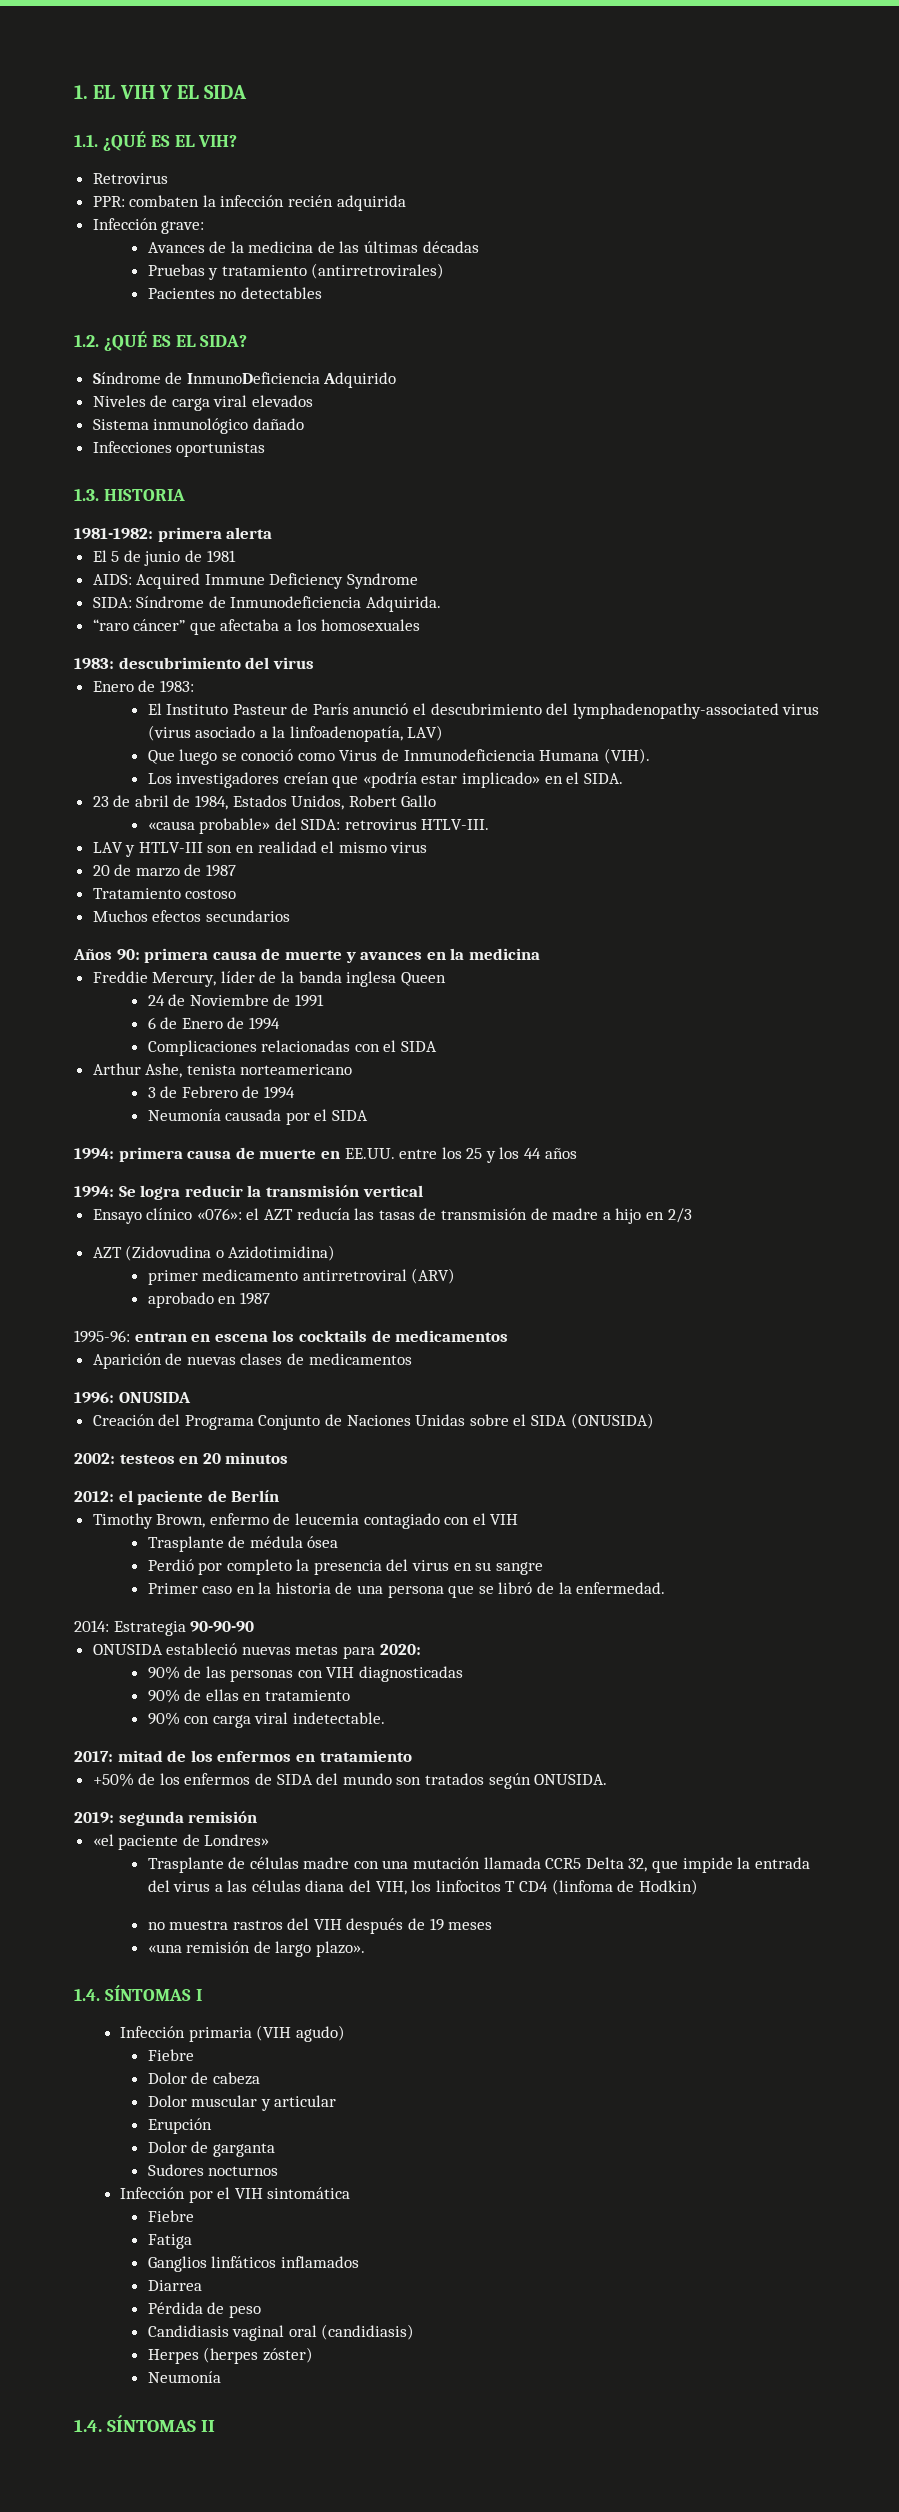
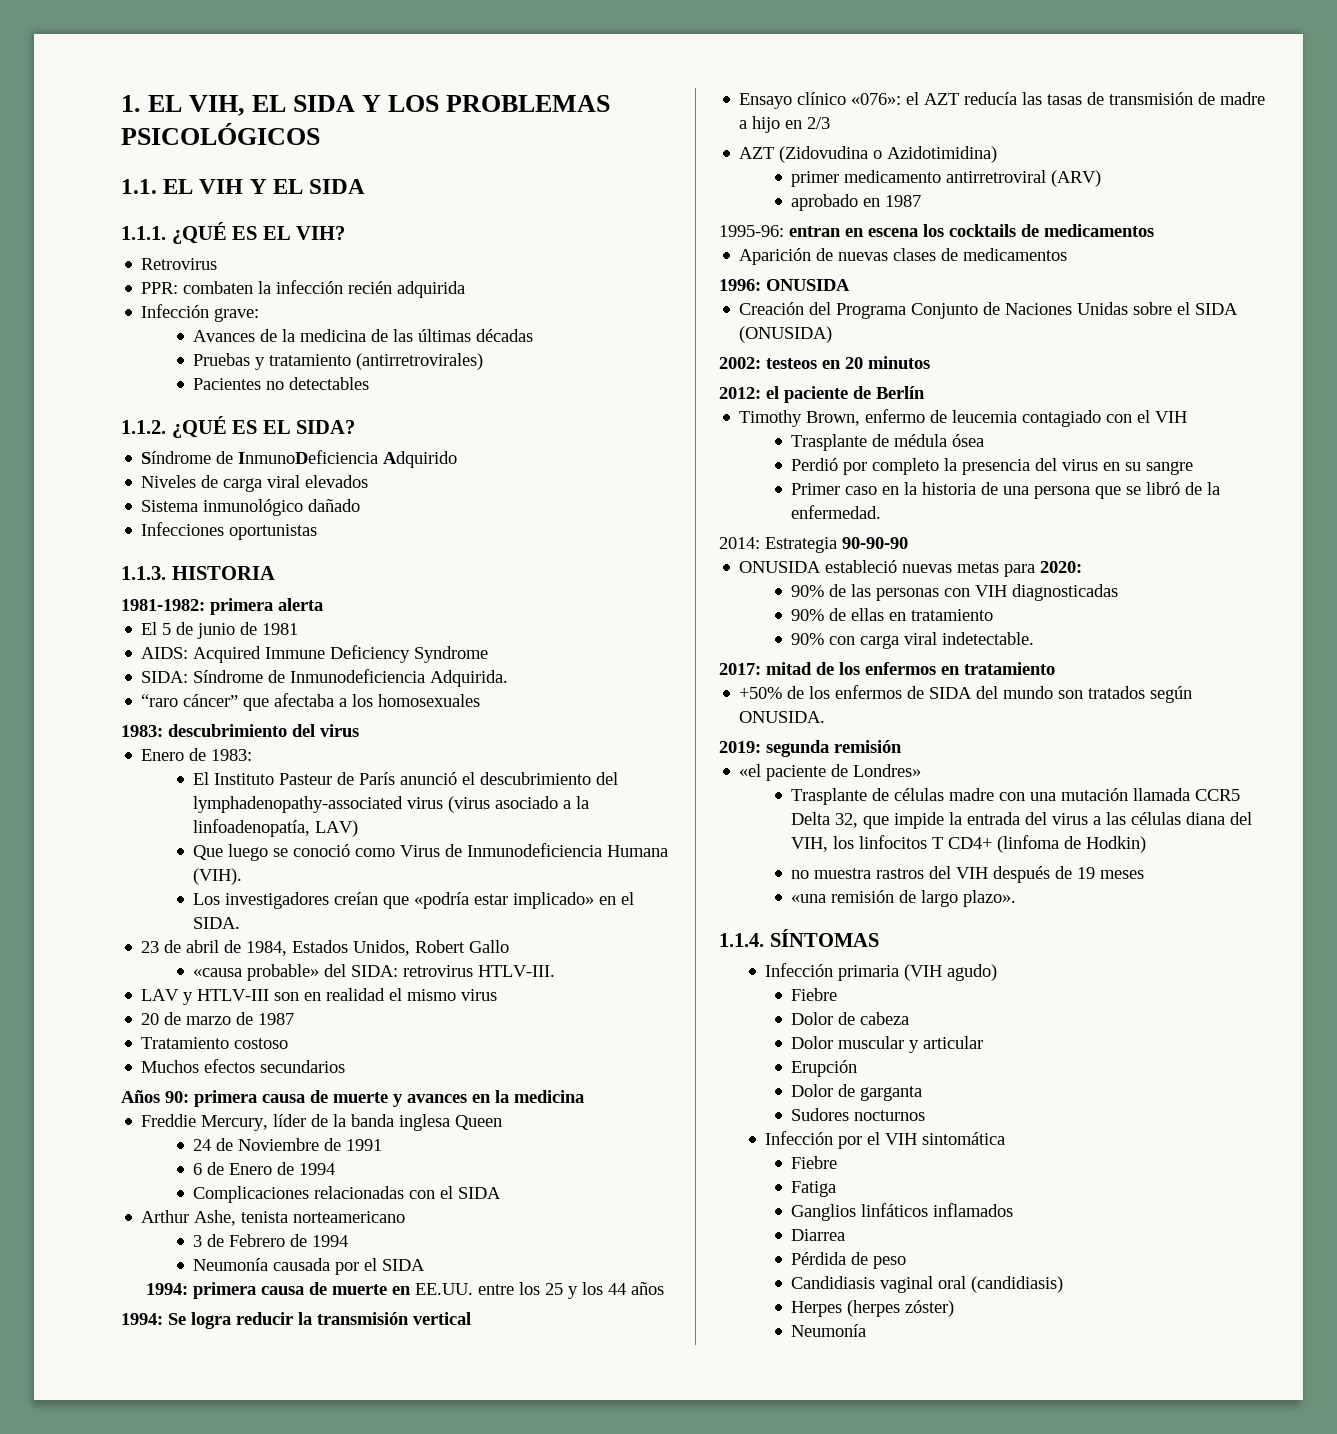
- 1. EL VIH Y EL SIDA
+ 1. EL VIH, EL SIDA Y LOS PROBLEMAS PSICOLÓGICOS
+ 1.1. EL VIH Y EL SIDA
- 1.1. ¿QUÉ ES EL VIH?
+ 1.1.1. ¿QUÉ ES EL VIH?
- 1.2. ¿QUÉ ES EL SIDA?
+ 1.1.2. ¿QUÉ ES EL SIDA?
- 1.3. HISTORIA
+ 1.1.3. HISTORIA
- Trasplante de células madre con una mutación llamada CCR5 Delta 32, que impide la entrada del virus a las células diana del VIH, los linfocitos T CD4 (linfoma de Hodkin)
+ Trasplante de células madre con una mutación llamada CCR5 Delta 32, que impide la entrada del virus a las células diana del VIH, los linfocitos T CD4+ (linfoma de Hodkin)
- 1.4. SÍNTOMAS I
+ 1.1.4. SÍNTOMAS
- 1.4. SÍNTOMAS II

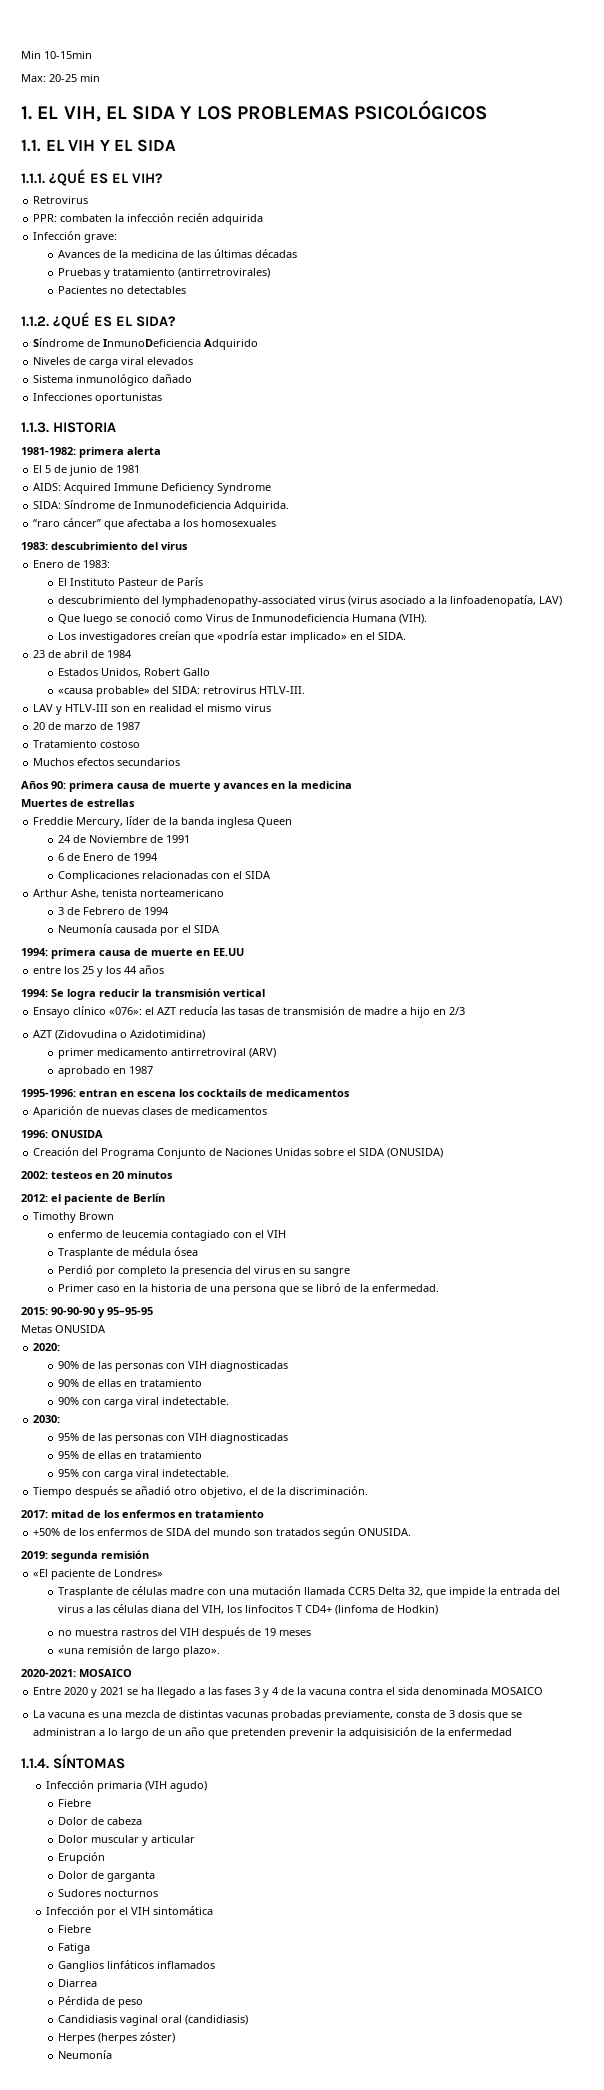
+ Min 10-15min
+ Max: 20-25 min
- El Instituto Pasteur de París anunció el descubrimiento del lymphadenopathy-associated virus (virus asociado a la linfoadenopatía, LAV)
+ El Instituto Pasteur de París
+ descubrimiento del lymphadenopathy-associated virus (virus asociado a la linfoadenopatía, LAV)
- 23 de abril de 1984, Estados Unidos, Robert Gallo
+ 23 de abril de 1984
+ Estados Unidos, Robert Gallo
+ Muertes de estrellas
- 1994: primera causa de muerte en EE.UU. entre los 25 y los 44 años
+ 1994: primera causa de muerte en EE.UU
+ entre los 25 y los 44 años
- 1995-96: entran en escena los cocktails de medicamentos
+ 1995-1996: entran en escena los cocktails de medicamentos
- Timothy Brown, enfermo de leucemia contagiado con el VIH
+ Timothy Brown
+ enfermo de leucemia contagiado con el VIH
- 2014: Estrategia 90-90-90
- ONUSIDA estableció nuevas metas para 2020:
+ 2015: 90-90-90 y 95–95-95
+ Metas ONUSIDA
+ 2020:
+ 2030:
+ 95% de las personas con VIH diagnosticadas
+ 95% de ellas en tratamiento
+ 95% con carga viral indetectable.
+ Tiempo después se añadió otro objetivo, el de la discriminación.
- «el paciente de Londres»
+ «El paciente de Londres»
+ 2020-2021: MOSAICO
+ Entre 2020 y 2021 se ha llegado a las fases 3 y 4 de la vacuna contra el sida denominada MOSAICO
+ La vacuna es una mezcla de distintas vacunas probadas previamente, consta de 3 dosis que se administran a lo largo de un año que pretenden prevenir la adquisisición de la enfermedad

